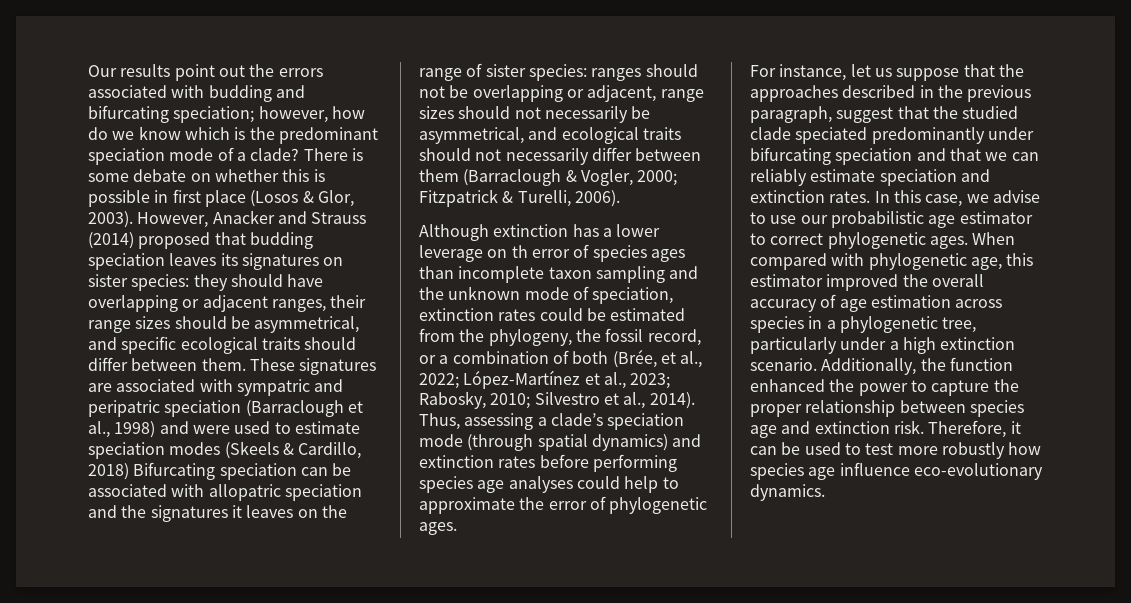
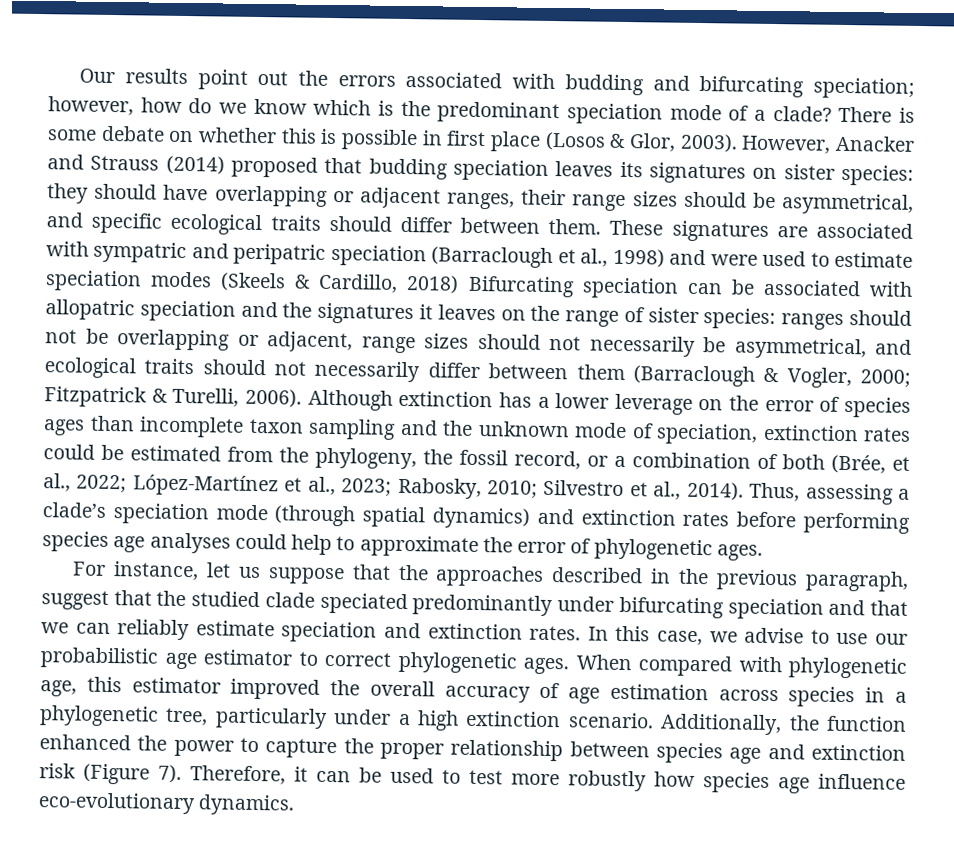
- Fitzpatrick & Turelli, 2006).
- Although extinction has a lower leverage on th error of species ages than incomplete taxon sampling and the unknown mode of speciation, extinction rates could be estimated from the phylogeny, the fossil record, or a combination of both (Brée, et al., 2022;
+ Fitzpatrick & Turelli, 2006). Although extinction has a lower leverage on the error of species ages than incomplete taxon sampling and the unknown mode of speciation, extinction rates could be estimated from the phylogeny, the fossil record, or a combination of both (Brée, et al., 2022;
- Additionally, the function enhanced the power to capture the proper relationship between species age and extinction risk.
+ Additionally, the function enhanced the power to capture the proper relationship between species age and extinction risk (Figure 7).

